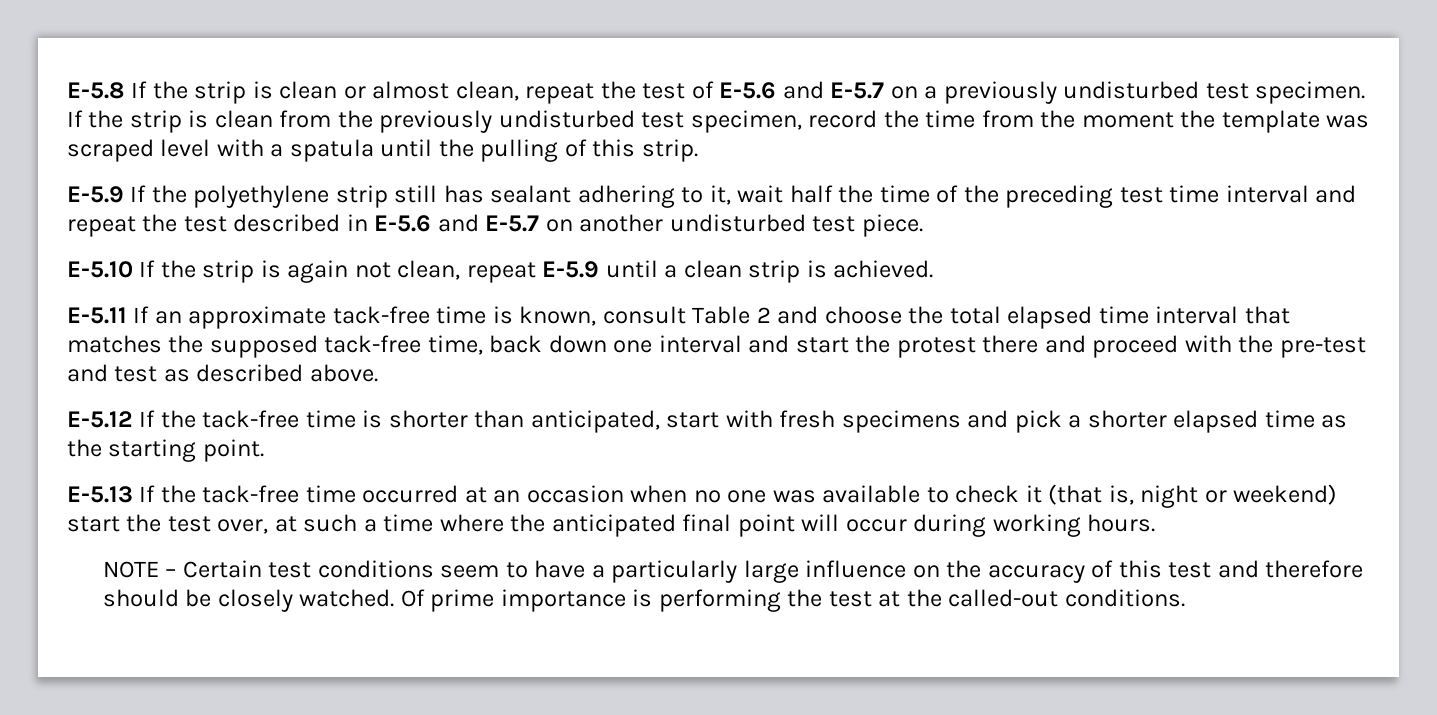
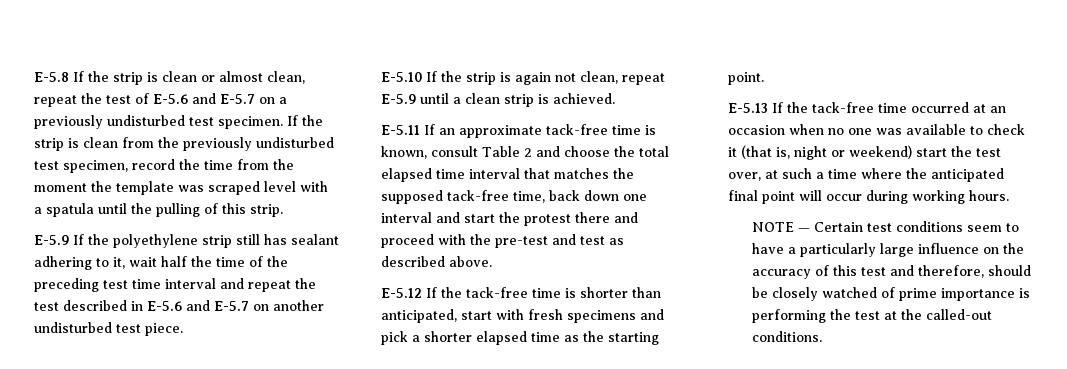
- NOTE – Certain test conditions seem to have a particularly large influence on the accuracy of this test and therefore should be closely watched. Of prime importance is performing the test at the called-out conditions.
+ NOTE — Certain test conditions seem to have a particularly large influence on the accuracy of this test and therefore, should be closely watched of prime importance is performing the test at the called-out conditions.

